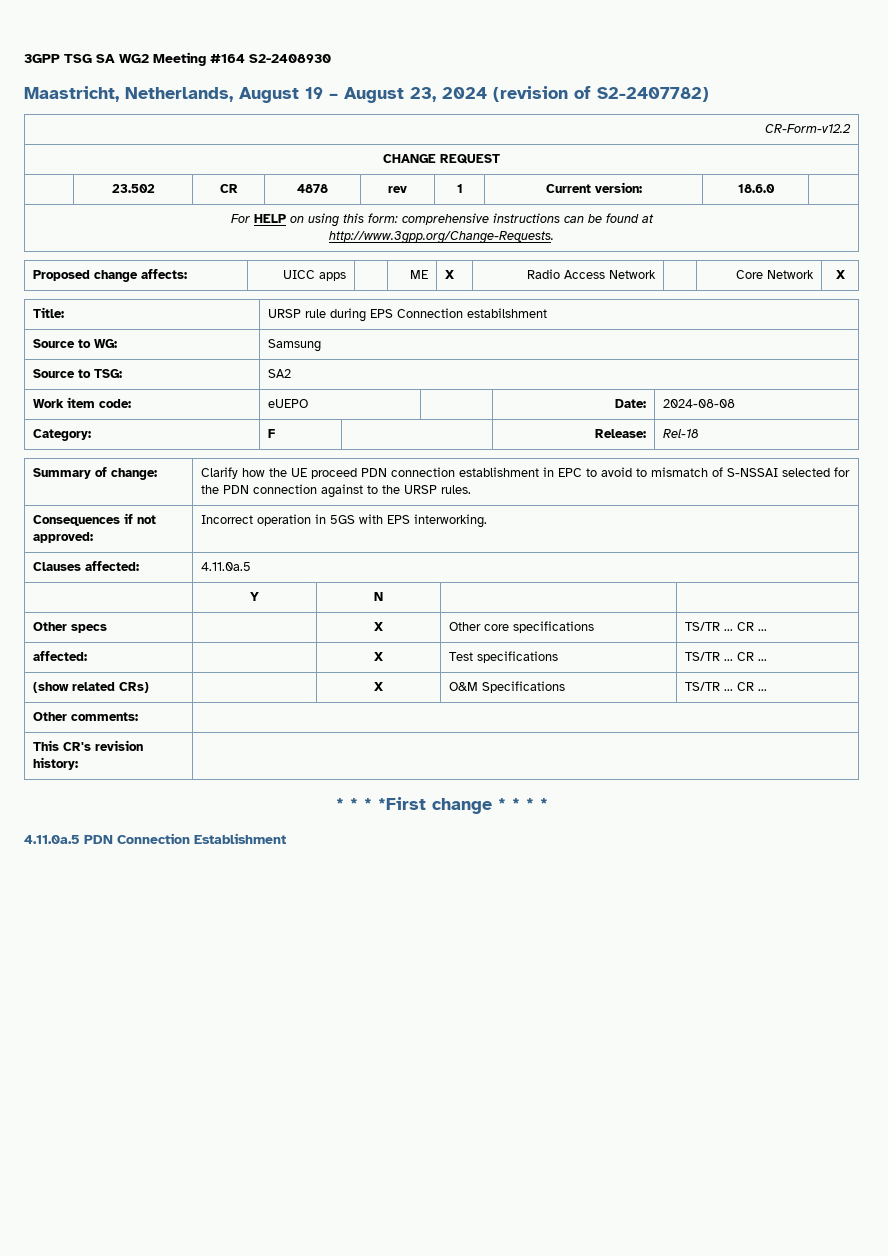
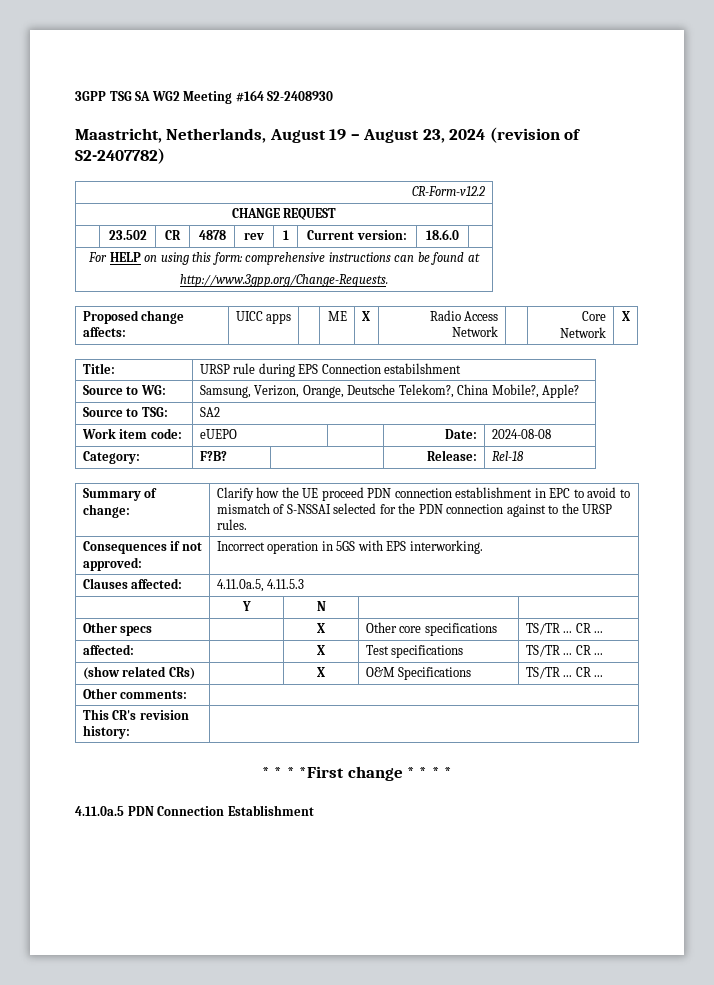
- Source to WG: | Samsung
+ Source to WG: | Samsung, Verizon, Orange, Deutsche Telekom?, China Mobile?, Apple?
- Category: | F | | Release: | Rel-18
+ Category: | F?B? | | Release: | Rel-18
- Clauses affected: | 4.11.0a.5
+ Clauses affected: | 4.11.0a.5, 4.11.5.3

